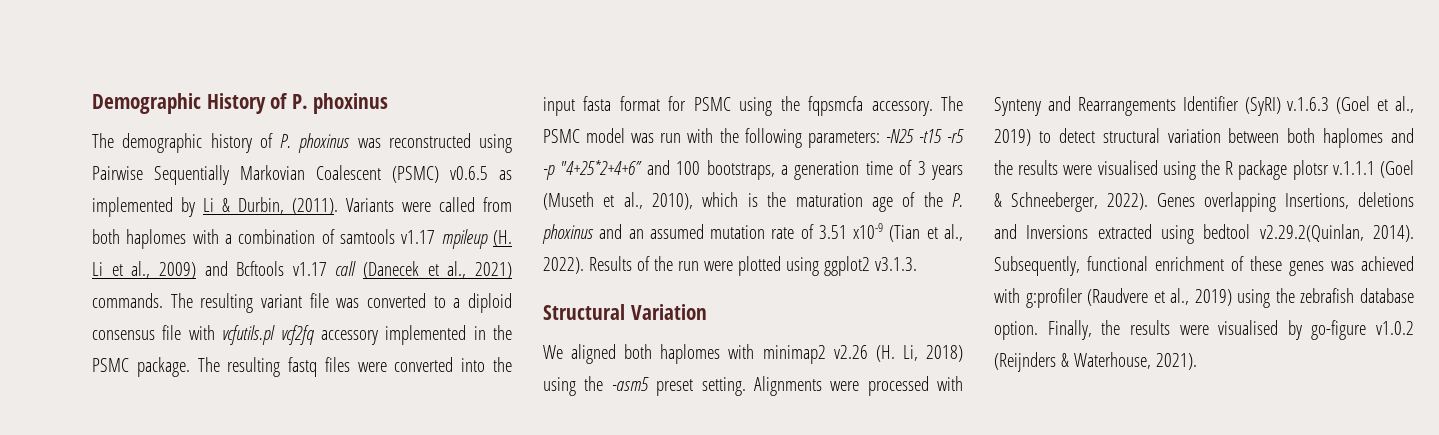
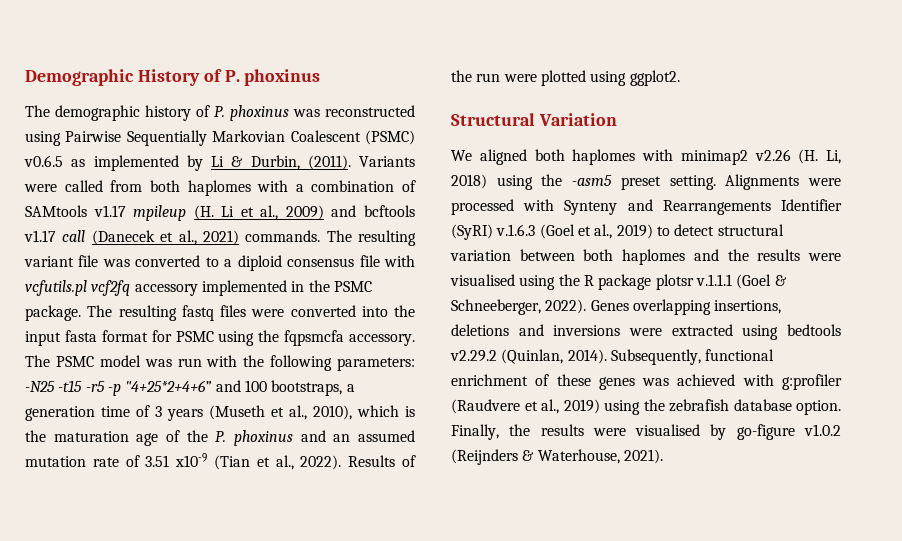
- Variants were called from both haplomes with a combination of samtools v1.17 mpileup (H. Li et al., 2009) and Bcftools v1.17 call (Danecek et al., 2021) commands.
+ Variants were called from both haplomes with a combination of SAMtools v1.17 mpileup (H. Li et al., 2009) and bcftools v1.17 call (Danecek et al., 2021) commands.
- Results of the run were plotted using ggplot2 v3.1.3.
+ Results of the run were plotted using ggplot2.
- Genes overlapping Insertions, deletions and Inversions extracted using bedtool v2.29.2(Quinlan, 2014).
+ Genes overlapping insertions, deletions and inversions were extracted using bedtools v2.29.2 (Quinlan, 2014).

